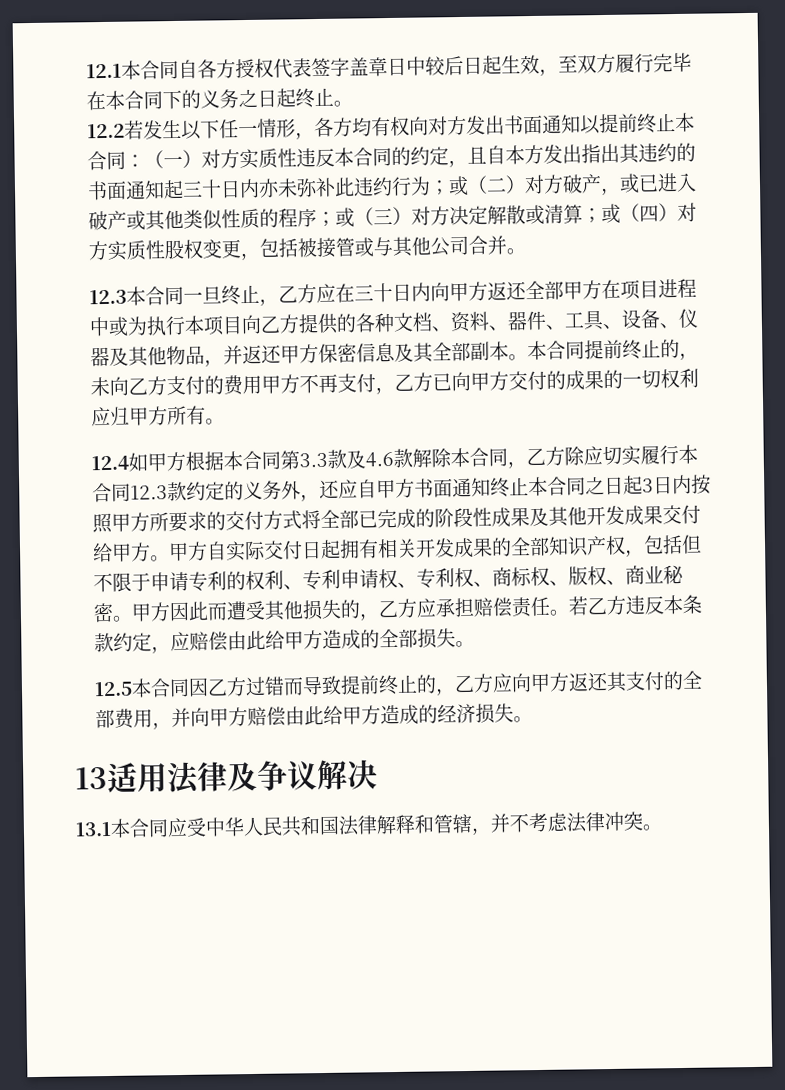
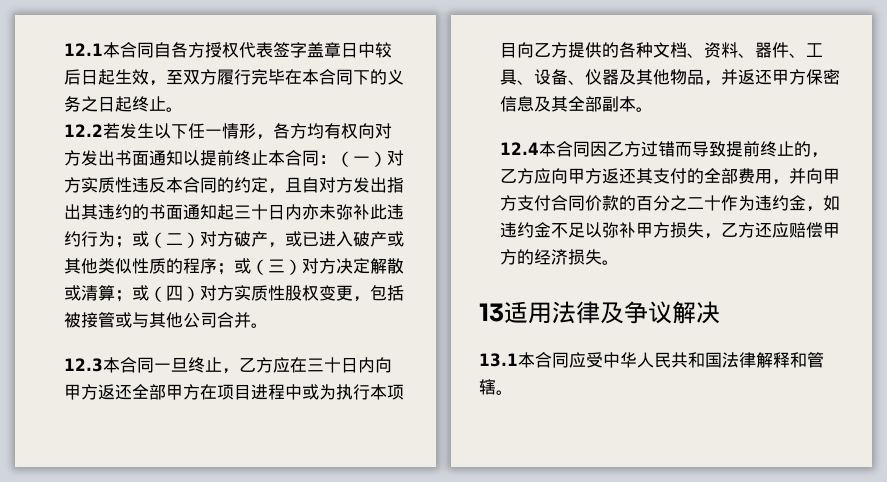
- （一）对方实质性违反本合同的约定，且自本方发出指出其违约的书面通知起三十日内亦未弥补此违约行为；
+ （一）对方实质性违反本合同的约定，且自对方发出指出其违约的书面通知起三十日内亦未弥补此违约行为；
- 12.3本合同一旦终止，乙方应在三十日内向甲方返还全部甲方在项目进程中或为执行本项目向乙方提供的各种文档、资料、器件、工具、设备、仪器及其他物品，并返还甲方保密信息及其全部副本。本合同提前终止的，未向乙方支付的费用甲方不再支付，乙方已向甲方交付的成果的一切权利应归甲方所有。
- 12.4如甲方根据本合同第3.3款及4.6款解除本合同，乙方除应切实履行本合同12.3款约定的义务外，还应自甲方书面通知终止本合同之日起3日内按照甲方所要求的交付方式将全部已完成的阶段性成果及其他开发成果交付给甲方。甲方自实际交付日起拥有相关开发成果的全部知识产权，包括但不限于申请专利的权利、专利申请权、专利权、商标权、版权、商业秘密。甲方因此而遭受其他损失的，乙方应承担赔偿责任。若乙方违反本条款约定，应赔偿由此给甲方造成的全部损失。
- 12.5本合同因乙方过错而导致提前终止的，乙方应向甲方返还其支付的全部费用，并向甲方赔偿由此给甲方造成的经济损失。
+ 12.3本合同一旦终止，乙方应在三十日内向甲方返还全部甲方在项目进程中或为执行本项目向乙方提供的各种文档、资料、器件、工具、设备、仪器及其他物品，并返还甲方保密信息及其全部副本。
+ 12.4本合同因乙方过错而导致提前终止的，乙方应向甲方返还其支付的全部费用，并向甲方支付合同价款的百分之二十作为违约金，如违约金不足以弥补甲方损失，乙方还应赔偿甲方的经济损失。
- 13.1本合同应受中华人民共和国法律解释和管辖，并不考虑法律冲突。
+ 13.1本合同应受中华人民共和国法律解释和管辖。

